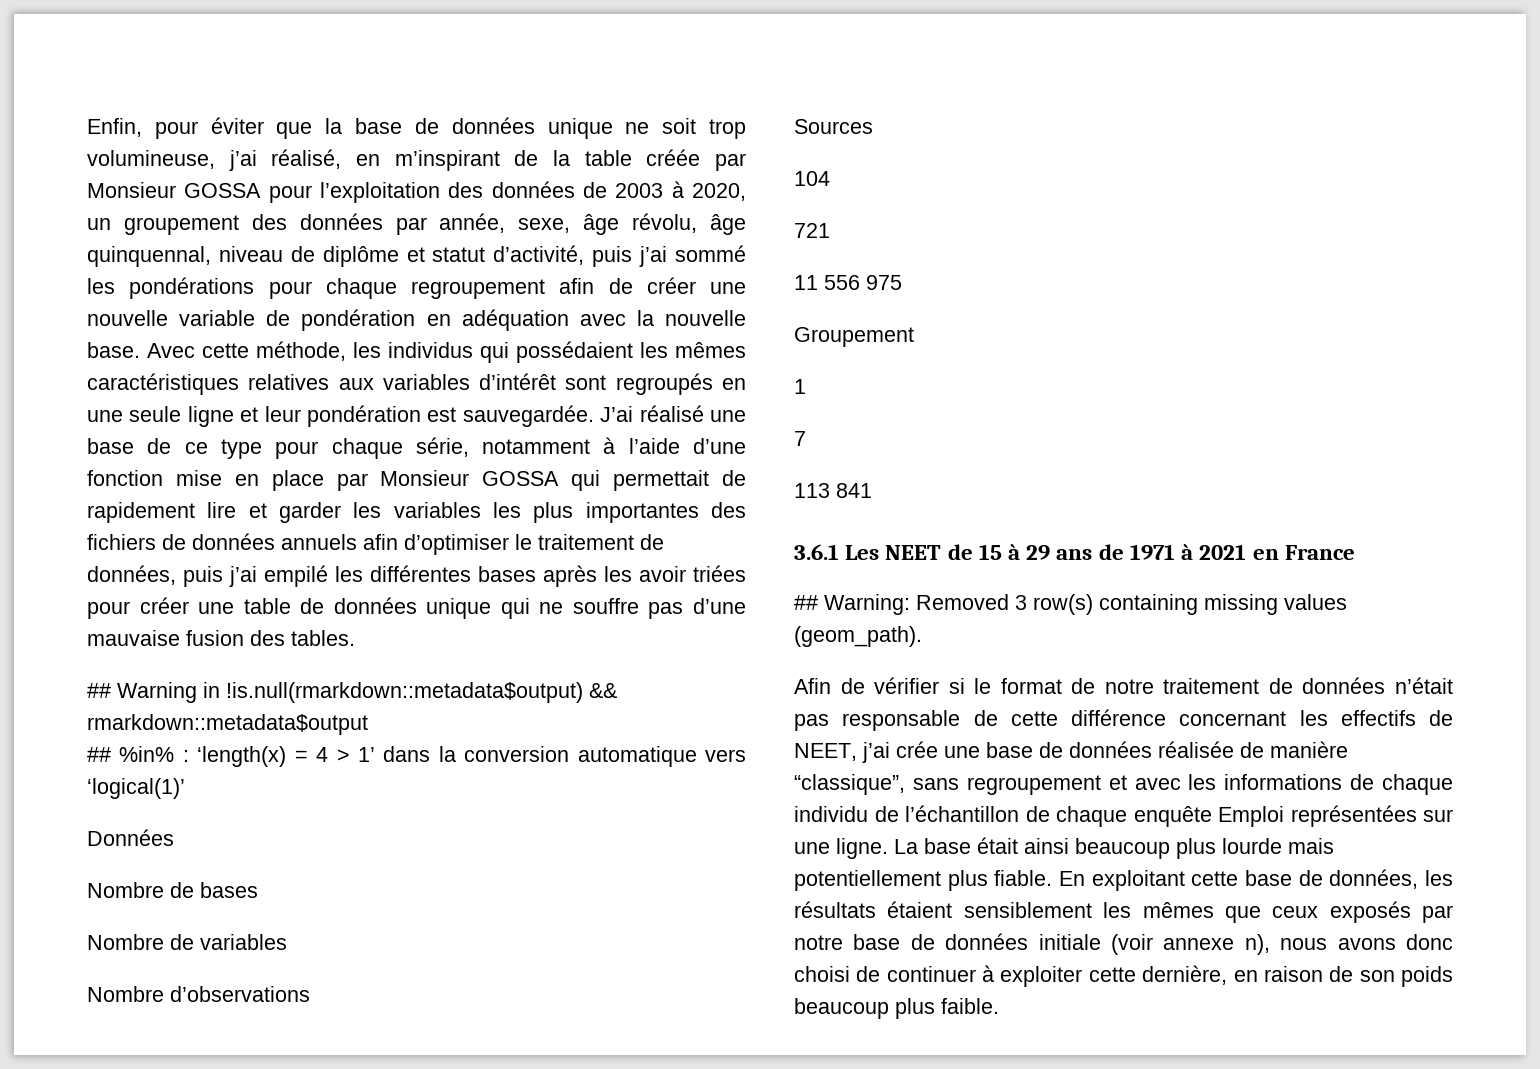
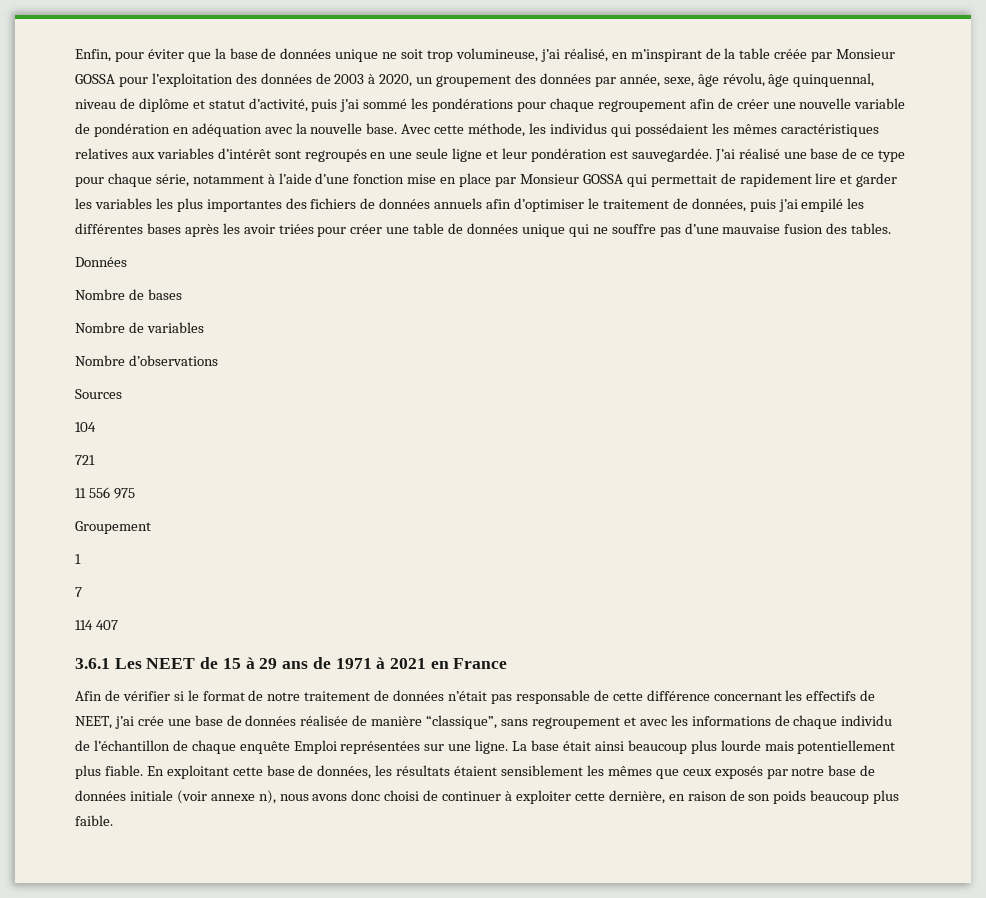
- ## Warning in !is.null(rmarkdown::metadata$output) && rmarkdown::metadata$output
- ## %in% : ‘length(x) = 4 > 1’ dans la conversion automatique vers ‘logical(1)’
- 113 841
+ 114 407
- ## Warning: Removed 3 row(s) containing missing values (geom_path).

